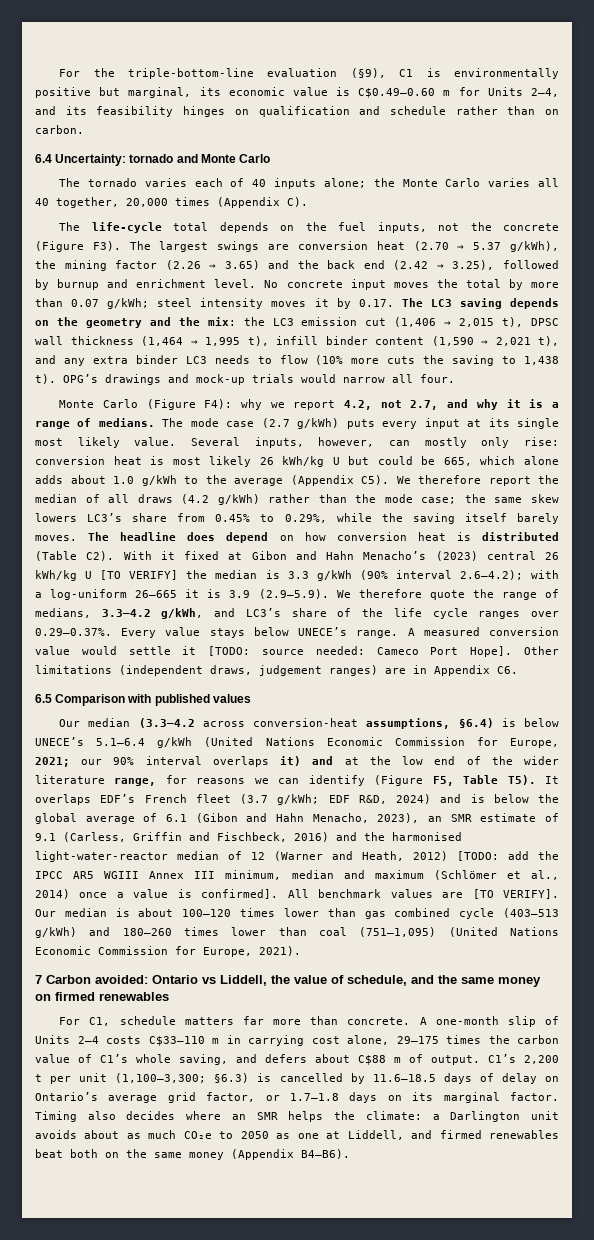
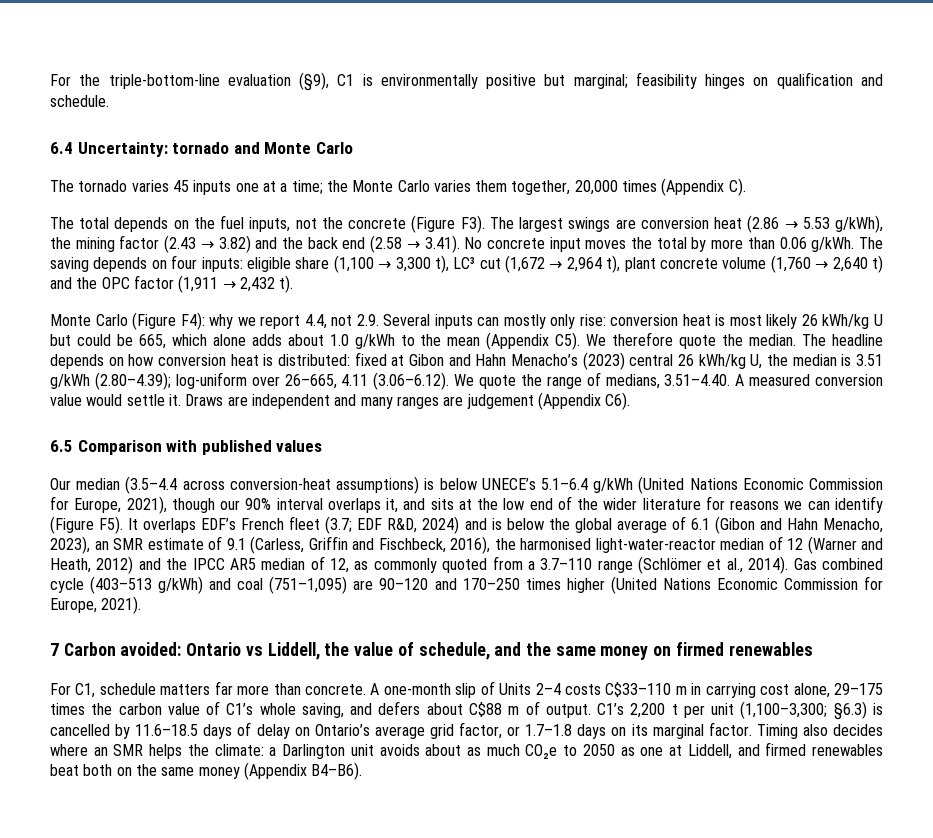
- For the triple-bottom-line evaluation (§9), C1 is environmentally positive but marginal, its economic value is C$0.49–0.60 m for Units 2–4, and its feasibility hinges on qualification and schedule rather than on carbon.
+ For the triple-bottom-line evaluation (§9), C1 is environmentally positive but marginal; feasibility hinges on qualification and schedule.
- The tornado varies each of 40 inputs alone; the Monte Carlo varies all 40 together, 20,000 times (Appendix C).
+ The tornado varies 45 inputs one at a time; the Monte Carlo varies them together, 20,000 times (Appendix C).
- The life-cycle total depends on the fuel inputs, not the concrete (Figure F3). The largest swings are conversion heat (2.70 → 5.37 g/kWh), the mining factor (2.26 → 3.65) and the back end (2.42 → 3.25), followed by burnup and enrichment level. No concrete input moves the total by more than 0.07 g/kWh; steel intensity moves it by 0.17. The LC3 saving depends on the geometry and the mix: the LC3 emission cut (1,406 → 2,015 t), DPSC wall thickness (1,464 → 1,995 t), infill binder content (1,590 → 2,021 t), and any extra binder LC3 needs to flow (10% more cuts the saving to 1,438 t). OPG’s drawings and mock-up trials would narrow all four.
+ The total depends on the fuel inputs, not the concrete (Figure F3). The largest swings are conversion heat (2.86 → 5.53 g/kWh), the mining factor (2.43 → 3.82) and the back end (2.58 → 3.41). No concrete input moves the total by more than 0.06 g/kWh. The saving depends on four inputs: eligible share (1,100 → 3,300 t), LC³ cut (1,672 → 2,964 t), plant concrete volume (1,760 → 2,640 t) and the OPC factor (1,911 → 2,432 t).
- why we report 4.2, not 2.7, and why it is a range of medians. The mode case (2.7 g/kWh) puts every input at its single most likely value. Several inputs, however, can mostly only rise:
+ why we report 4.4, not 2.9. Several inputs can mostly only rise:
- conversion heat is most likely 26 kWh/kg U but could be 665, which alone adds about 1.0 g/kWh to the average (Appendix C5). We therefore report the median of all draws (4.2 g/kWh) rather than the mode case; the same skew lowers LC3’s share from 0.45% to 0.29%, while the saving itself barely moves. The headline does depend on how conversion heat is distributed (Table C2). With it fixed at Gibon and Hahn Menacho’s (2023) central 26 kWh/kg U [TO VERIFY] the median is 3.3 g/kWh (90% interval 2.6–4.2); with a log-uniform 26–665 it is 3.9 (2.9–5.9). We therefore quote the range of medians, 3.3–4.2 g/kWh, and LC3’s share of the life cycle ranges over 0.29–0.37%. Every value stays below UNECE’s range. A measured conversion value would settle it [TODO: source needed: Cameco Port Hope]. Other limitations (independent draws, judgement ranges) are in Appendix C6.
+ conversion heat is most likely 26 kWh/kg U but could be 665, which alone adds about 1.0 g/kWh to the mean (Appendix C5). We therefore quote the median. The headline depends on how conversion heat is distributed: fixed at Gibon and Hahn Menacho’s (2023) central 26 kWh/kg U, the median is 3.51 g/kWh (2.80–4.39); log-uniform over 26–665, 4.11 (3.06–6.12). We quote the range of medians, 3.51–4.40. A measured conversion value would settle it. Draws are independent and many ranges are judgement (Appendix C6).
- Our median (3.3–4.2 across conversion-heat assumptions, §6.4) is below UNECE’s 5.1–6.4 g/kWh (United Nations Economic Commission for Europe, 2021; our 90% interval overlaps it) and at the low end of the wider literature range, for reasons we can identify (Figure F5, Table T5). It overlaps EDF’s French fleet (3.7 g/kWh;
+ Our median (3.5–4.4 across conversion-heat assumptions) is below UNECE’s 5.1–6.4 g/kWh (United Nations Economic Commission for Europe, 2021), though our 90% interval overlaps it, and sits at the low end of the wider literature for reasons we can identify (Figure F5). It overlaps EDF’s French fleet (3.7;
- EDF R&D, 2024) and is below the global average of 6.1 (Gibon and Hahn Menacho, 2023), an SMR estimate of 9.1 (Carless, Griffin and Fischbeck, 2016) and the harmonised light-water-reactor median of 12 (Warner and Heath, 2012) [TODO: add the IPCC AR5 WGIII Annex III minimum, median and maximum (Schlömer et al., 2014) once a value is confirmed]. All benchmark values are [TO VERIFY]. Our median is about 100–120 times lower than gas combined cycle (403–513 g/kWh) and 180–260 times lower than coal (751–1,095) (United Nations Economic Commission for Europe, 2021).
+ EDF R&D, 2024) and is below the global average of 6.1 (Gibon and Hahn Menacho, 2023), an SMR estimate of 9.1 (Carless, Griffin and Fischbeck, 2016), the harmonised light-water-reactor median of 12 (Warner and Heath, 2012) and the IPCC AR5 median of 12, as commonly quoted from a 3.7–110 range (Schlömer et al., 2014). Gas combined cycle (403–513 g/kWh) and coal (751–1,095) are 90–120 and 170–250 times higher (United Nations Economic Commission for Europe, 2021).

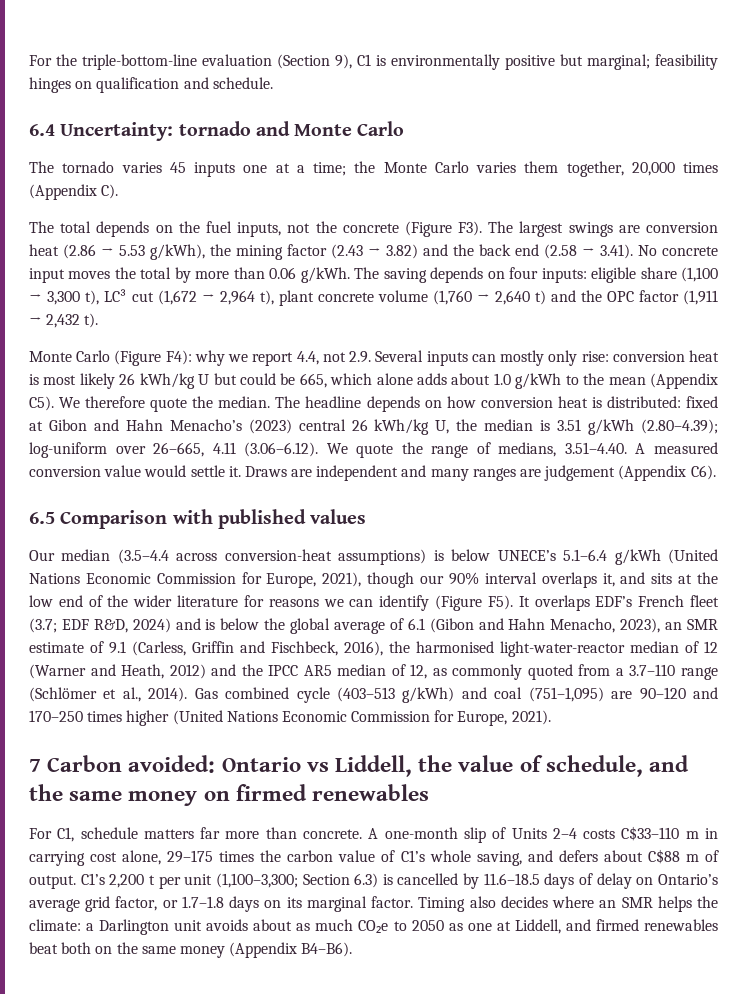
- For the triple-bottom-line evaluation (§9), C1 is environmentally positive but marginal; feasibility hinges on qualification and schedule.
+ For the triple-bottom-line evaluation (Section 9), C1 is environmentally positive but marginal; feasibility hinges on qualification and schedule.
- C1’s 2,200 t per unit (1,100–3,300; §6.3) is cancelled by 11.6–18.5 days of delay on Ontario’s average grid factor, or 1.7–1.8 days on its marginal factor.
+ C1’s 2,200 t per unit (1,100–3,300; Section 6.3) is cancelled by 11.6–18.5 days of delay on Ontario’s average grid factor, or 1.7–1.8 days on its marginal factor.

